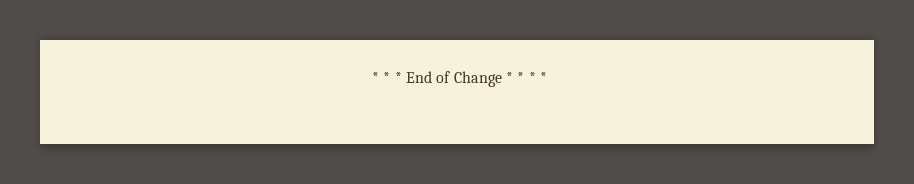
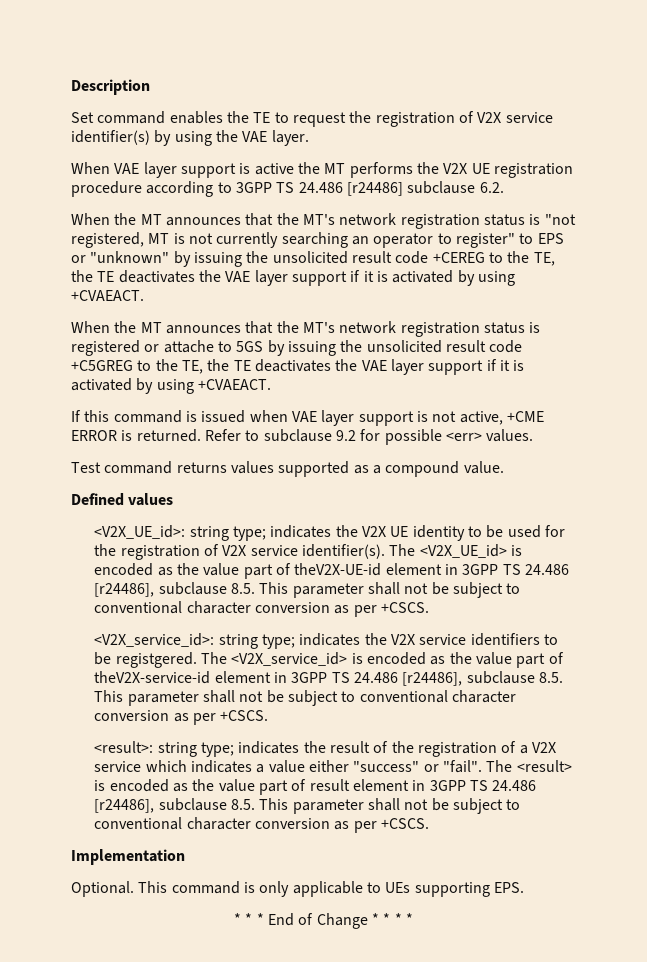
+ Description
+ Set command enables the TE to request the registration of V2X service identifier(s) by using the VAE layer.
+ When VAE layer support is active the MT performs the V2X UE registration procedure according to 3GPP TS 24.486 [r24486] subclause 6.2.
+ When the MT announces that the MT's network registration status is "not registered, MT is not currently searching an operator to register" to EPS or "unknown" by issuing the unsolicited result code +CEREG to the TE, the TE deactivates the VAE layer support if it is activated by using +CVAEACT.
+ When the MT announces that the MT's network registration status is registered or attache to 5GS by issuing the unsolicited result code +C5GREG to the TE, the TE deactivates the VAE layer support if it is activated by using +CVAEACT.
+ If this command is issued when VAE layer support is not active, +CME ERROR is returned. Refer to subclause 9.2 for possible <err> values.
+ Test command returns values supported as a compound value.
+ Defined values
+ <V2X_UE_id>: string type; indicates the V2X UE identity to be used for the registration of V2X service identifier(s). The <V2X_UE_id> is encoded as the value part of theV2X-UE-id element in 3GPP TS 24.486 [r24486], subclause 8.5. This parameter shall not be subject to conventional character conversion as per +CSCS.
+ <V2X_service_id>: string type; indicates the V2X service identifiers to be registgered. The <V2X_service_id> is encoded as the value part of theV2X-service-id element in 3GPP TS 24.486 [r24486], subclause 8.5. This parameter shall not be subject to conventional character conversion as per +CSCS.
+ <result>: string type; indicates the result of the registration of a V2X service which indicates a value either "success" or "fail". The <result> is encoded as the value part of result element in 3GPP TS 24.486 [r24486], subclause 8.5. This parameter shall not be subject to conventional character conversion as per +CSCS.
+ Implementation
+ Optional. This command is only applicable to UEs supporting EPS.

